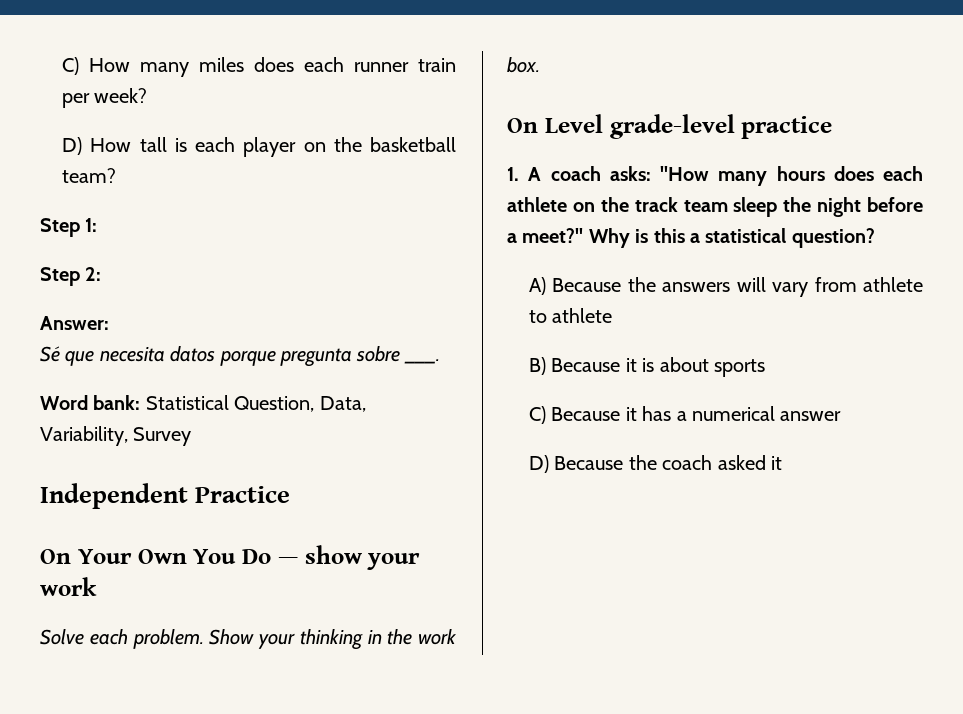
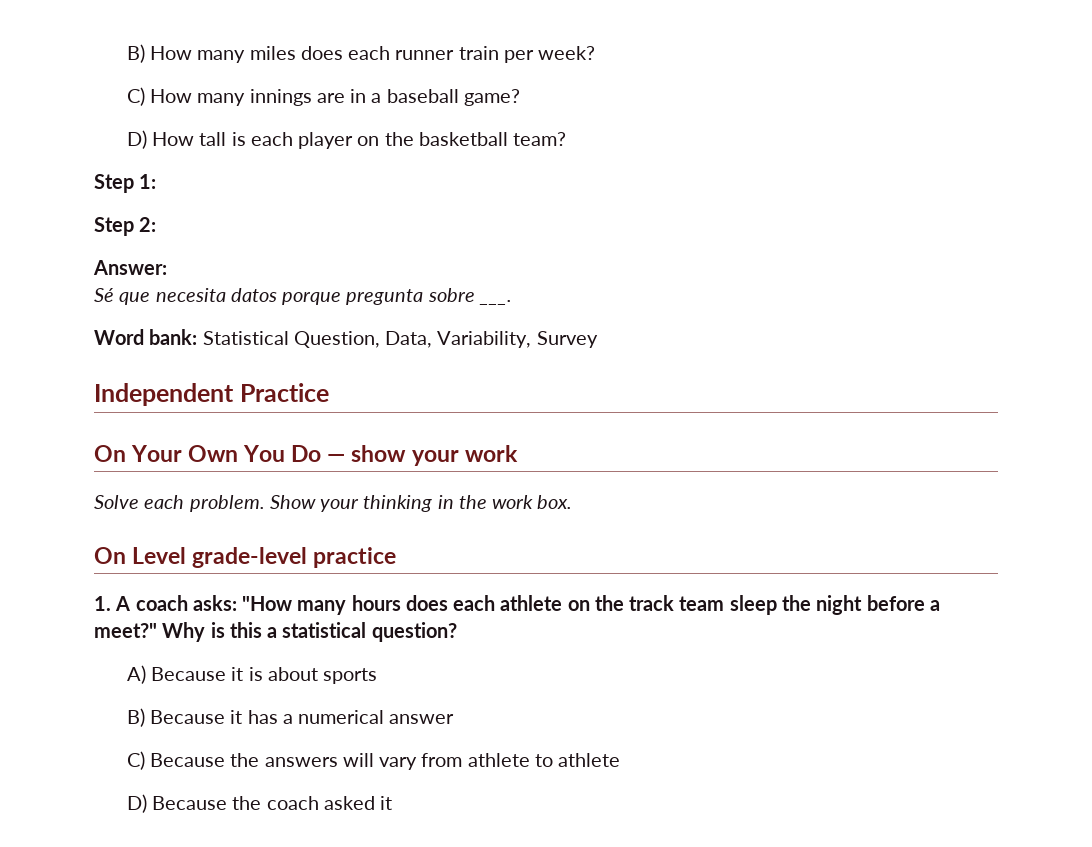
- C) How many miles does each runner train per week?
+ B) How many miles does each runner train per week?
+ C) How many innings are in a baseball game?
- A) Because the answers will vary from athlete to athlete
+ A) Because it is about sports
+ B) Because it has a numerical answer
+ C) Because the answers will vary from athlete to athlete
- B) Because it is about sports
- C) Because it has a numerical answer

